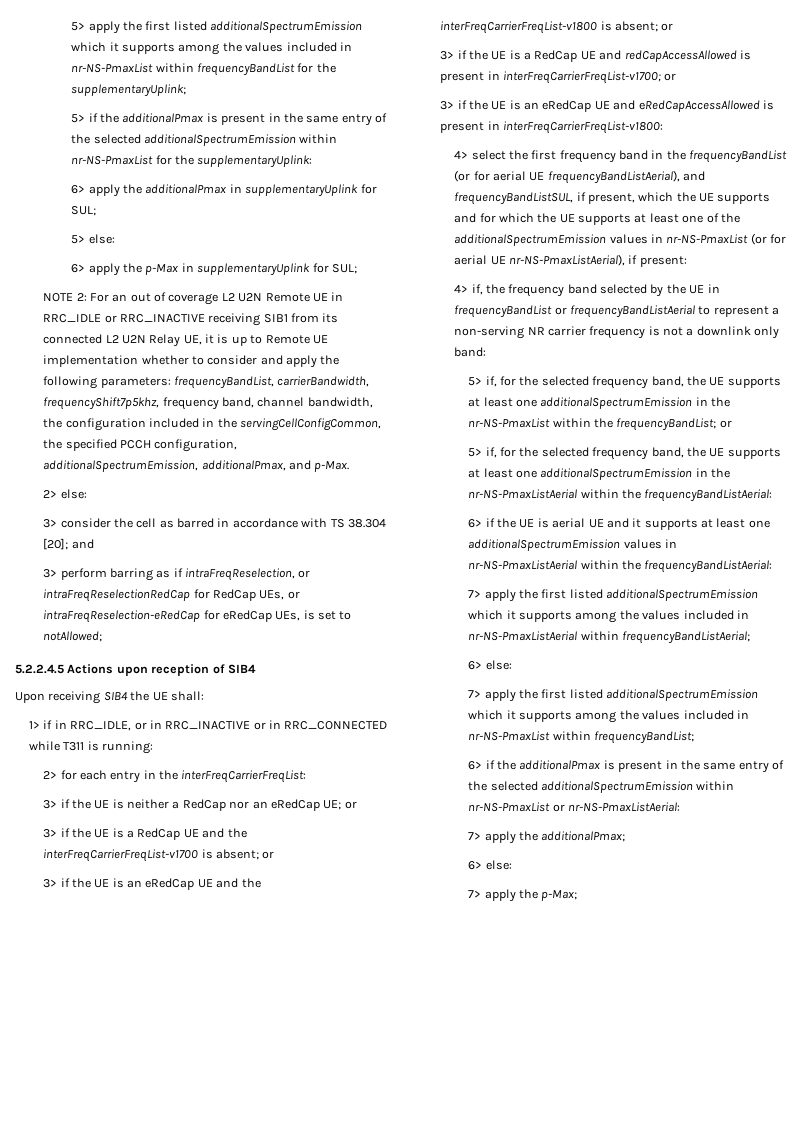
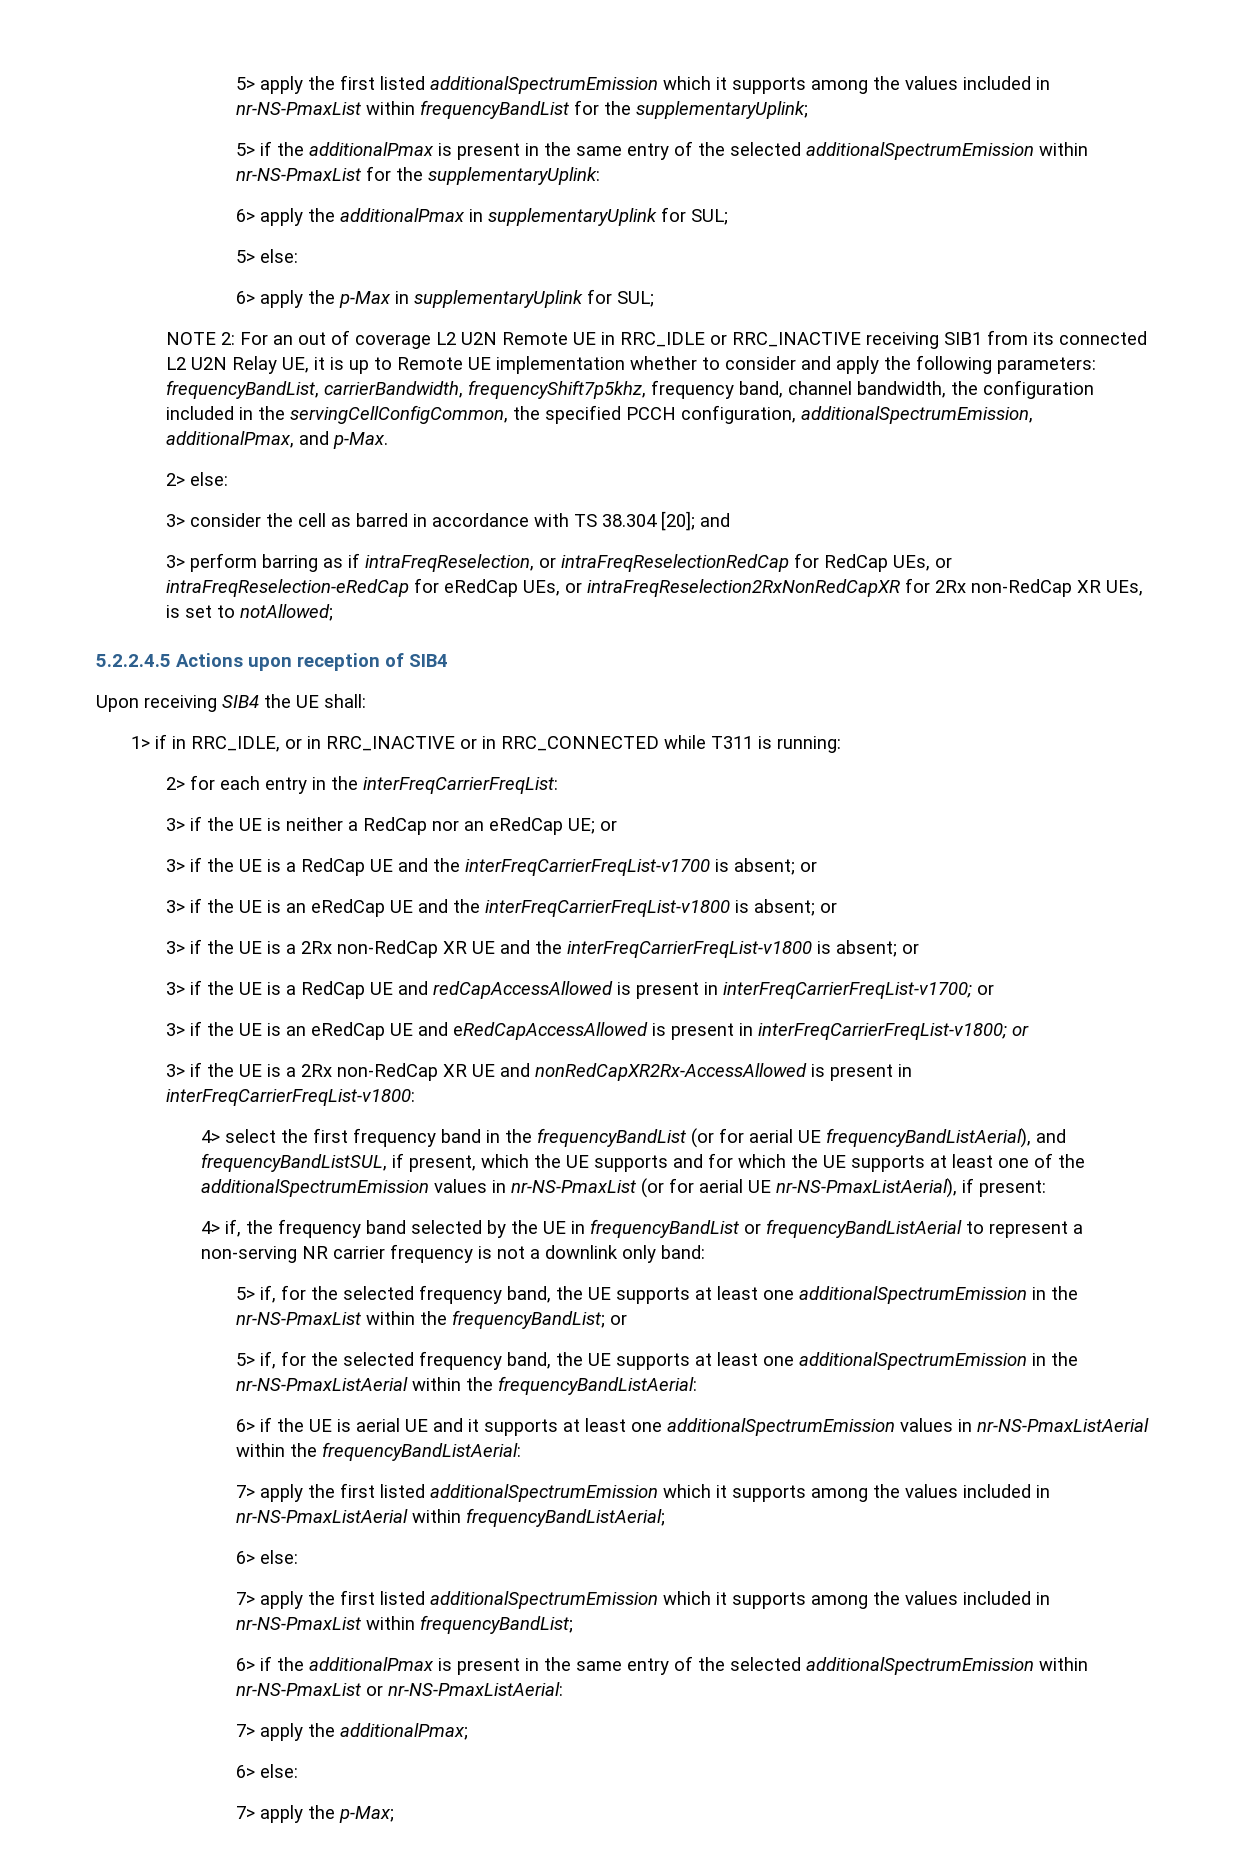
- 3> perform barring as if intraFreqReselection, or intraFreqReselectionRedCap for RedCap UEs, or intraFreqReselection-eRedCap for eRedCap UEs, is set to notAllowed;
+ 3> perform barring as if intraFreqReselection, or intraFreqReselectionRedCap for RedCap UEs, or intraFreqReselection-eRedCap for eRedCap UEs, or intraFreqReselection2RxNonRedCapXR for 2Rx non-RedCap XR UEs, is set to notAllowed;
+ 3> if the UE is a 2Rx non-RedCap XR UE and the interFreqCarrierFreqList-v1800 is absent; or
- 3> if the UE is an eRedCap UE and eRedCapAccessAllowed is present in interFreqCarrierFreqList-v1800:
+ 3> if the UE is an eRedCap UE and eRedCapAccessAllowed is present in interFreqCarrierFreqList-v1800; or
+ 3> if the UE is a 2Rx non-RedCap XR UE and nonRedCapXR2Rx-AccessAllowed is present in interFreqCarrierFreqList-v1800:

